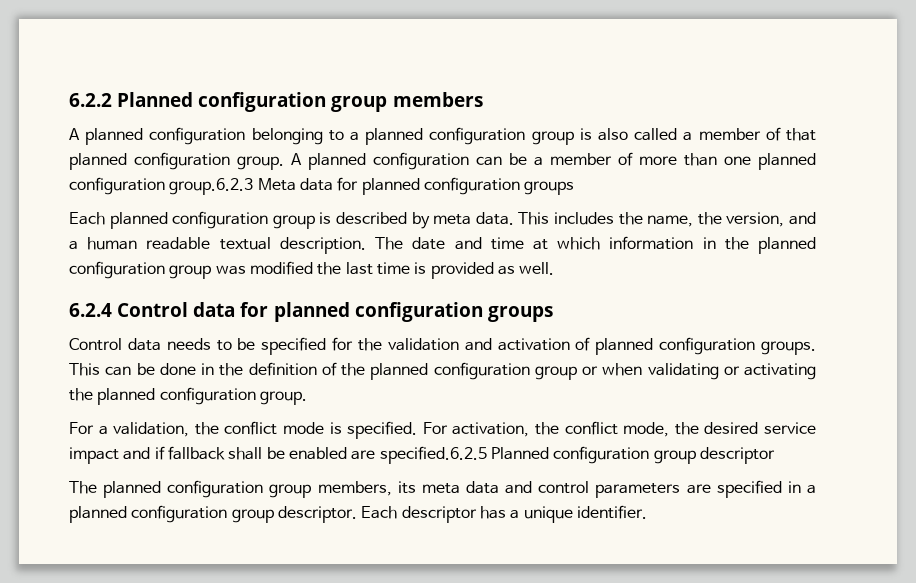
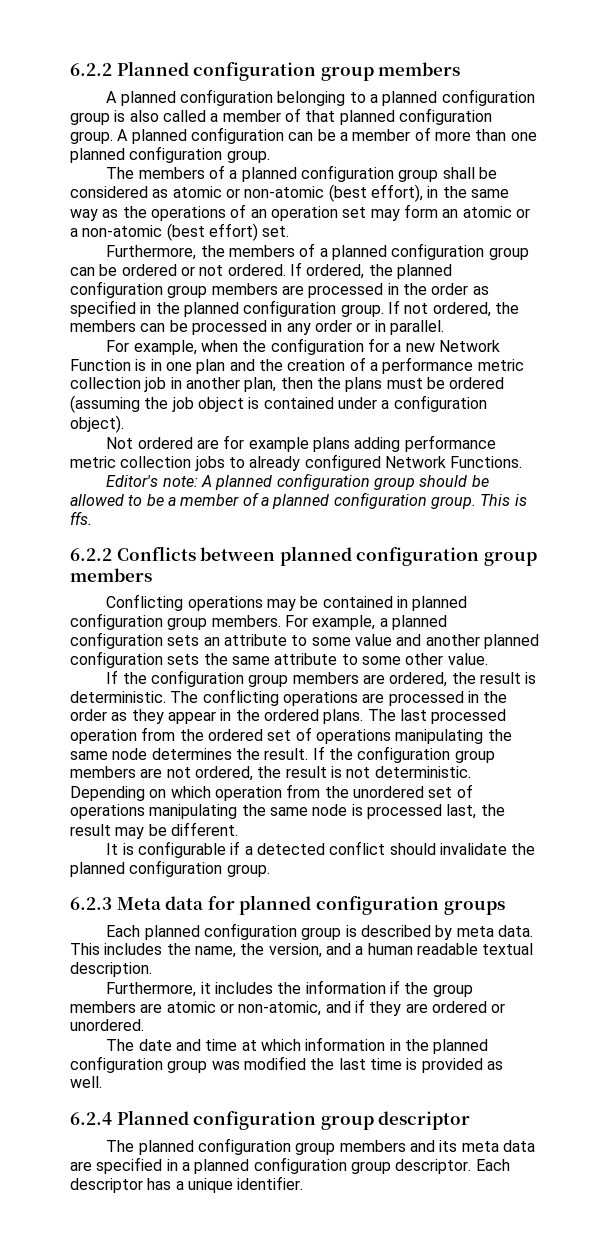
- A planned configuration can be a member of more than one planned configuration group.6.2.3 Meta data for planned configuration groups
+ A planned configuration can be a member of more than one planned configuration group.
+ The members of a planned configuration group shall be considered as atomic or non-atomic (best effort), in the same way as the operations of an operation set may form an atomic or a non-atomic (best effort) set.
+ Furthermore, the members of a planned configuration group can be ordered or not ordered. If ordered, the planned configuration group members are processed in the order as specified in the planned configuration group. If not ordered, the members can be processed in any order or in parallel.
+ For example, when the configuration for a new Network Function is in one plan and the creation of a performance metric collection job in another plan, then the plans must be ordered (assuming the job object is contained under a configuration object).
+ Not ordered are for example plans adding performance metric collection jobs to already configured Network Functions.
+ Editor's note: A planned configuration group should be allowed to be a member of a planned configuration group. This is ffs.
+ 6.2.2 Conflicts between planned configuration group members
+ Conflicting operations may be contained in planned configuration group members. For example, a planned configuration sets an attribute to some value and another planned configuration sets the same attribute to some other value.
+ If the configuration group members are ordered, the result is deterministic. The conflicting operations are processed in the order as they appear in the ordered plans. The last processed operation from the ordered set of operations manipulating the same node determines the result. If the configuration group members are not ordered, the result is not deterministic. Depending on which operation from the unordered set of operations manipulating the same node is processed last, the result may be different.
+ It is configurable if a detected conflict should invalidate the planned configuration group.
+ 6.2.3 Meta data for planned configuration groups
- This includes the name, the version, and a human readable textual description. The date and time at which information in the planned configuration group was modified the last time is provided as well.
+ This includes the name, the version, and a human readable textual description.
+ Furthermore, it includes the information if the group members are atomic or non-atomic, and if they are ordered or unordered.
+ The date and time at which information in the planned configuration group was modified the last time is provided as well.
- 6.2.4 Control data for planned configuration groups
- Control data needs to be specified for the validation and activation of planned configuration groups. This can be done in the definition of the planned configuration group or when validating or activating the planned configuration group.
- For a validation, the conflict mode is specified. For activation, the conflict mode, the desired service impact and if fallback shall be enabled are specified.6.2.5 Planned configuration group descriptor
+ 6.2.4 Planned configuration group descriptor
- The planned configuration group members, its meta data and control parameters are specified in a planned configuration group descriptor.
+ The planned configuration group members and its meta data are specified in a planned configuration group descriptor.

